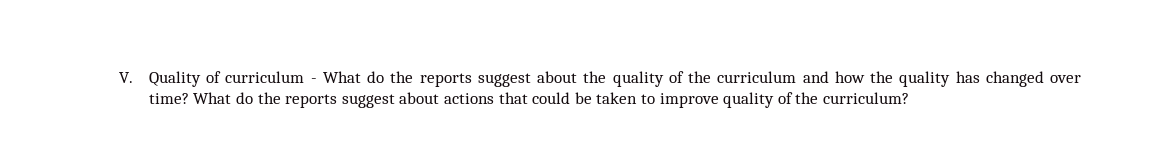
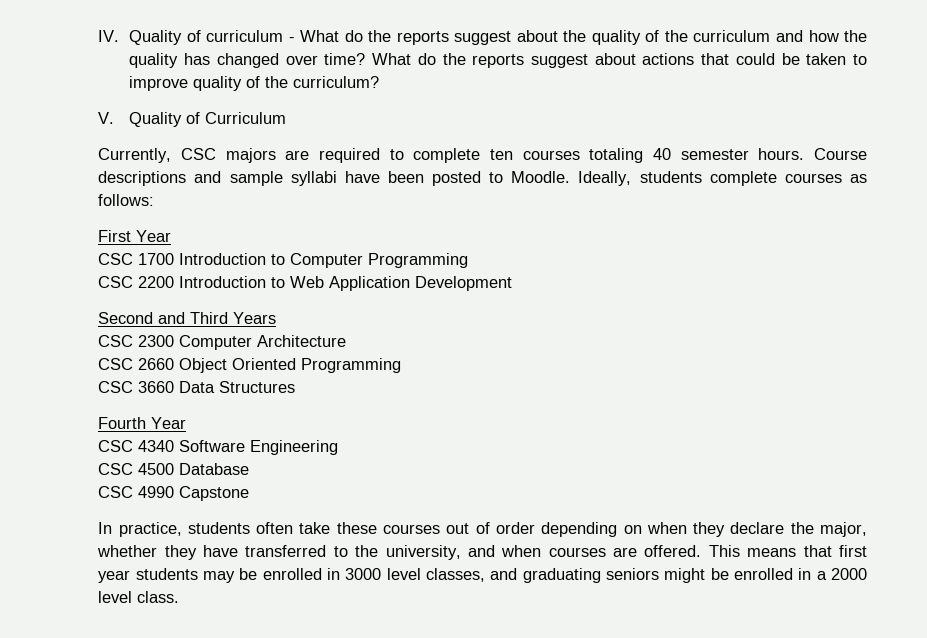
- V. Quality of curriculum - What do the reports suggest about the quality of the curriculum and how the quality has changed over time?
+ IV. Quality of curriculum - What do the reports suggest about the quality of the curriculum and how the quality has changed over time?
+ V. Quality of Curriculum
+ Currently, CSC majors are required to complete ten courses totaling 40 semester hours. Course descriptions and sample syllabi have been posted to Moodle. Ideally, students complete courses as follows:
+ First Year
+ CSC 1700 Introduction to Computer Programming
+ CSC 2200 Introduction to Web Application Development
+ Second and Third Years
+ CSC 2300 Computer Architecture
+ CSC 2660 Object Oriented Programming
+ CSC 3660 Data Structures
+ Fourth Year
+ CSC 4340 Software Engineering
+ CSC 4500 Database
+ CSC 4990 Capstone
+ In practice, students often take these courses out of order depending on when they declare the major, whether they have transferred to the university, and when courses are offered. This means that first year students may be enrolled in 3000 level classes, and graduating seniors might be enrolled in a 2000 level class.

